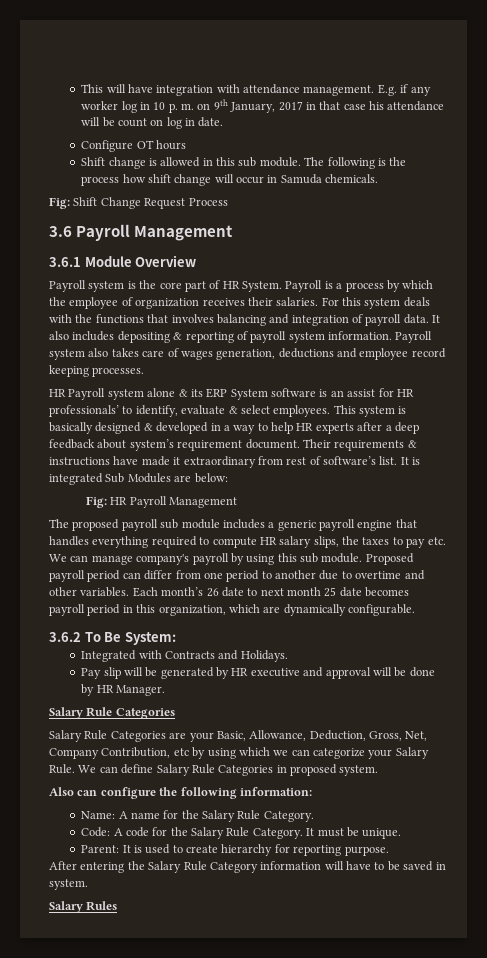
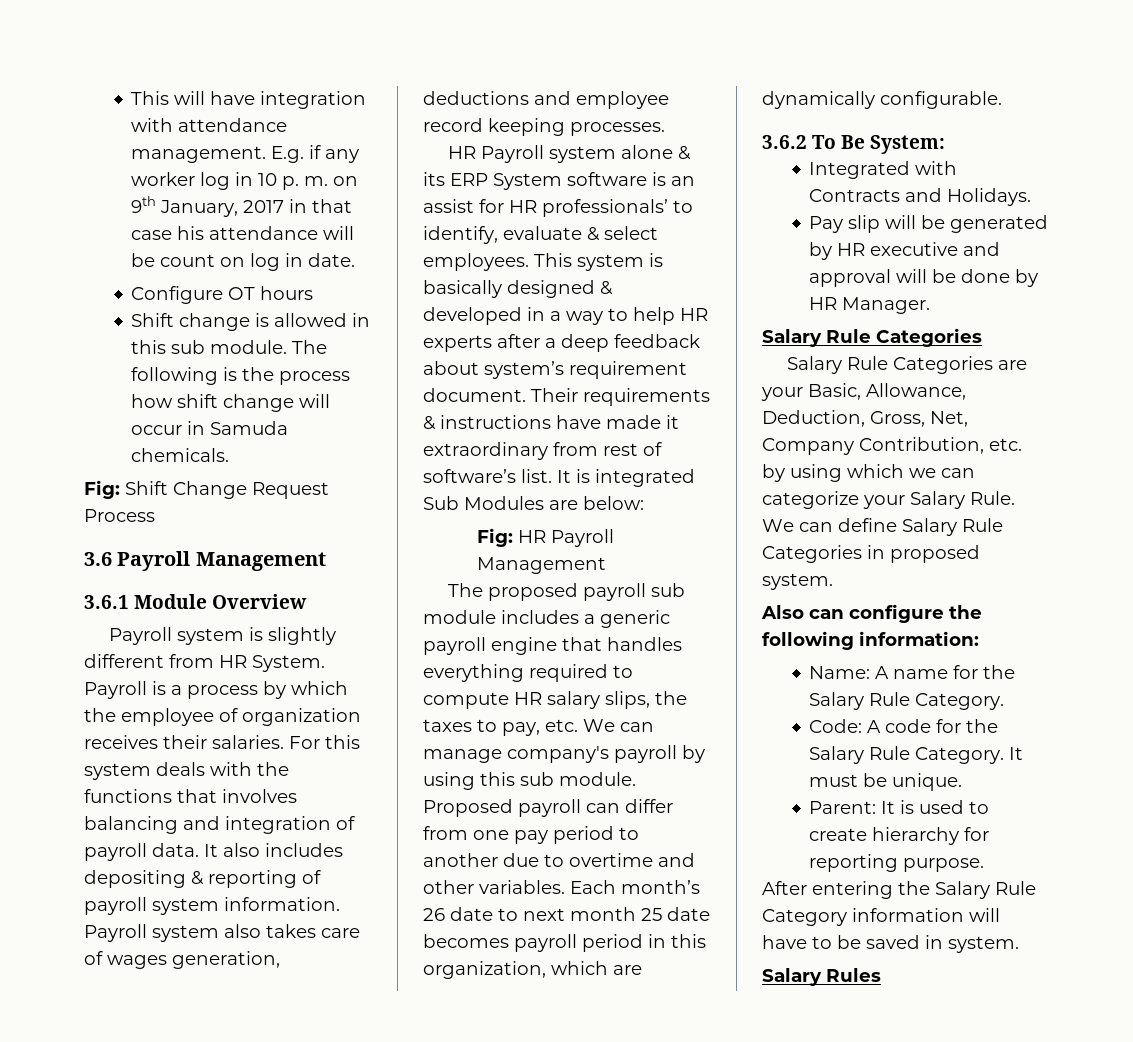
- Payroll system is the core part of HR System.
+ Payroll system is slightly different from HR System.
- The proposed payroll sub module includes a generic payroll engine that handles everything required to compute HR salary slips, the taxes to pay etc. We can manage company's payroll by using this sub module.
+ The proposed payroll sub module includes a generic payroll engine that handles everything required to compute HR salary slips, the taxes to pay, etc. We can manage company's payroll by using this sub module.
- Proposed payroll period can differ from one period to another due to overtime and other variables.
+ Proposed payroll can differ from one pay period to another due to overtime and other variables.
- Salary Rule Categories are your Basic, Allowance, Deduction, Gross, Net, Company Contribution, etc by using which we can categorize your Salary Rule.
+ Salary Rule Categories are your Basic, Allowance, Deduction, Gross, Net, Company Contribution, etc. by using which we can categorize your Salary Rule.

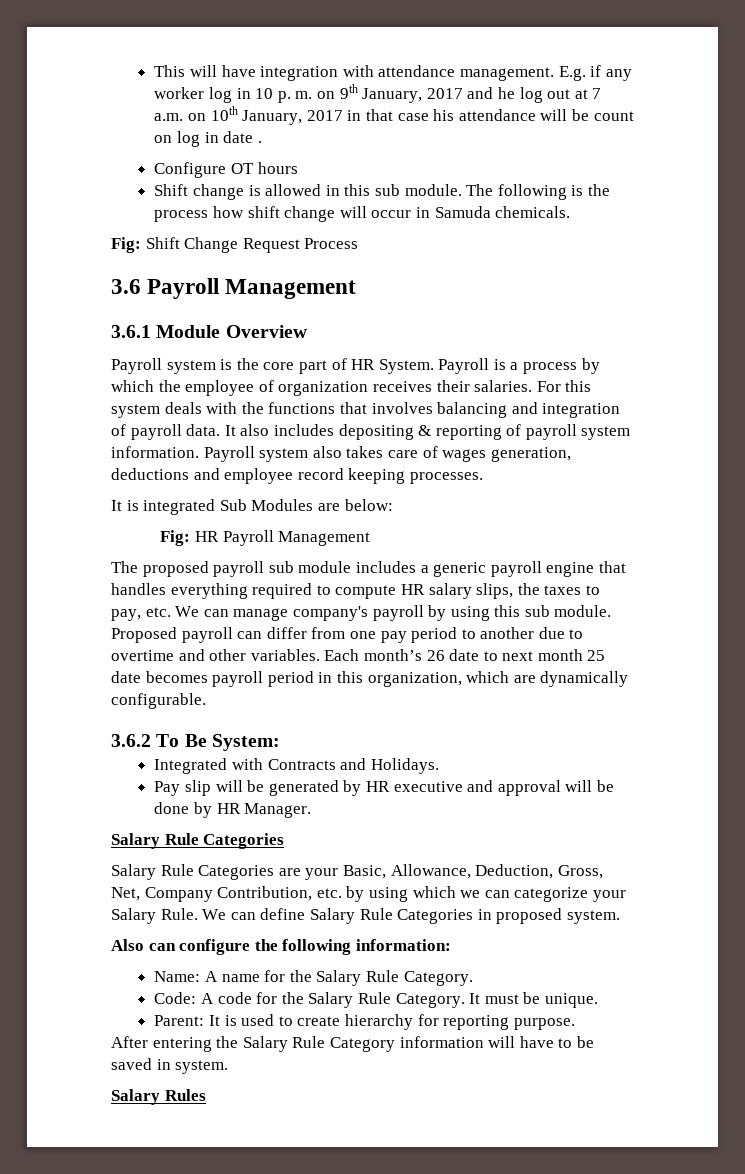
- E.g. if any worker log in 10 p. m. on 9th January, 2017 in that case his attendance will be count on log in date.
+ E.g. if any worker log in 10 p. m. on 9th January, 2017 and he log out at 7 a.m. on 10th January, 2017 in that case his attendance will be count on log in date .
- Payroll system is slightly different from HR System.
+ Payroll system is the core part of HR System.
- HR Payroll system alone & its ERP System software is an assist for HR professionals’ to identify, evaluate & select employees. This system is basically designed & developed in a way to help HR experts after a deep feedback about system’s requirement document. Their requirements & instructions have made it extraordinary from rest of software’s list.

